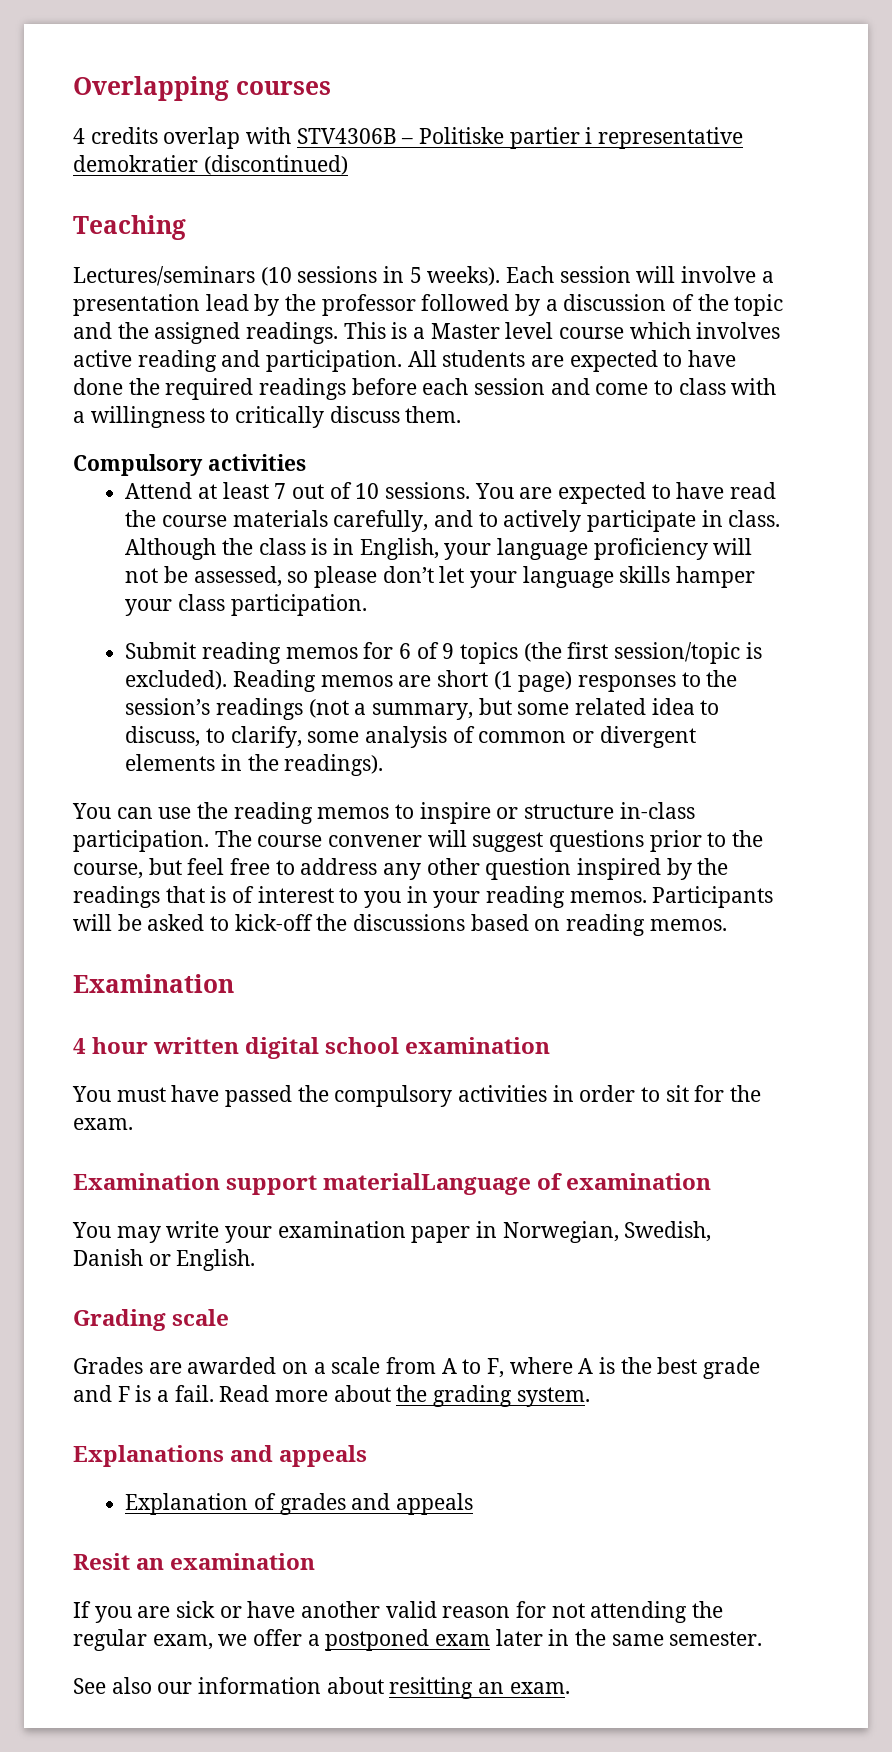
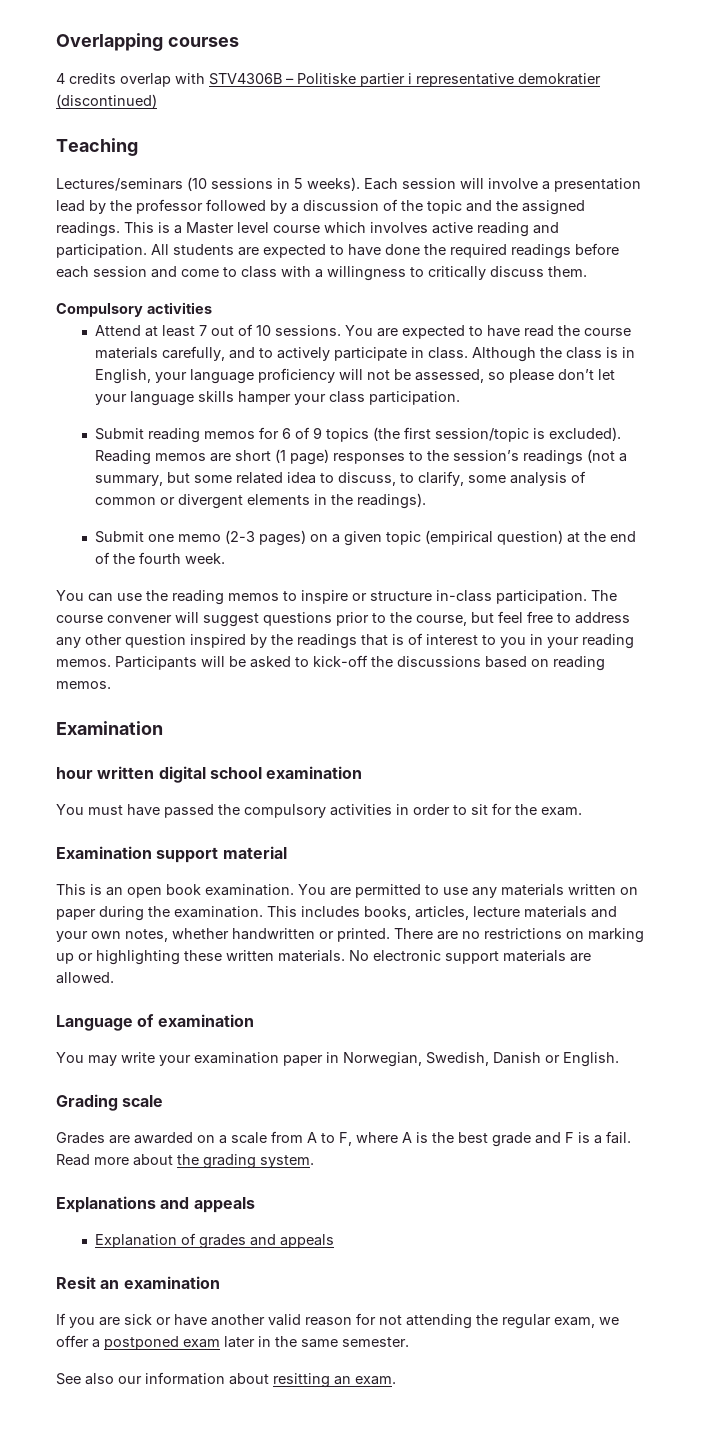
+ Submit one memo (2-3 pages) on a given topic (empirical question) at the end of the fourth week.
- 4 hour written digital school examination
+ hour written digital school examination
- Examination support materialLanguage of examination
+ Examination support material
+ This is an open book examination. You are permitted to use any materials written on paper during the examination. This includes books, articles, lecture materials and your own notes, whether handwritten or printed. There are no restrictions on marking up or highlighting these written materials. No electronic support materials are allowed.
+ Language of examination

